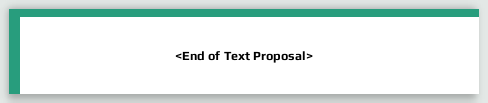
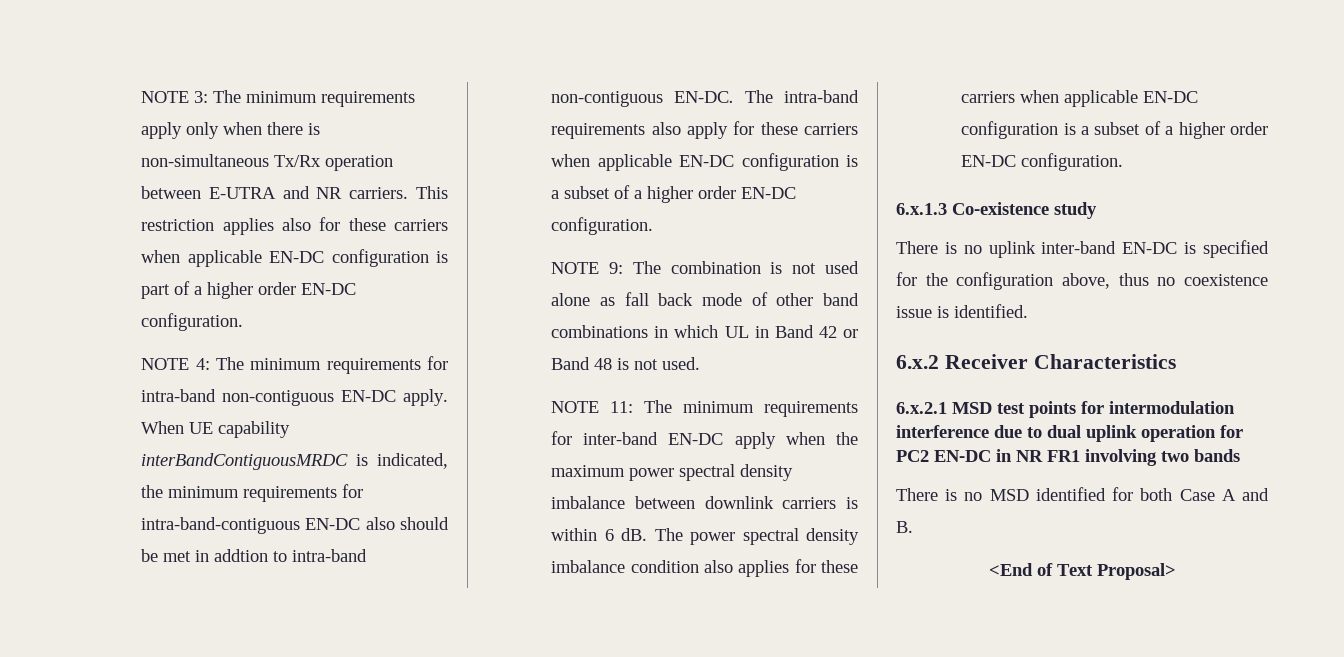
+ NOTE 3: The minimum requirements apply only when there is non-simultaneous Tx/Rx operation between E-UTRA and NR carriers. This restriction applies also for these carriers when applicable EN-DC configuration is part of a higher order EN-DC configuration.
+ NOTE 4: The minimum requirements for intra-band non-contiguous EN-DC apply. When UE capability interBandContiguousMRDC is indicated, the minimum requirements for intra-band-contiguous EN-DC also should be met in addtion to intra-band non-contiguous EN-DC. The intra-band requirements also apply for these carriers when applicable EN-DC configuration is a subset of a higher order EN-DC configuration.
+ NOTE 9: The combination is not used alone as fall back mode of other band combinations in which UL in Band 42 or Band 48 is not used.
+ NOTE 11: The minimum requirements for inter-band EN-DC apply when the maximum power spectral density imbalance between downlink carriers is within 6 dB. The power spectral density imbalance condition also applies for these carriers when applicable EN-DC configuration is a subset of a higher order EN-DC configuration.
+ 6.x.1.3 Co-existence study
+ There is no uplink inter-band EN-DC is specified for the configuration above, thus no coexistence issue is identified.
+ 6.x.2 Receiver Characteristics
+ 6.x.2.1 MSD test points for intermodulation interference due to dual uplink operation for PC2 EN-DC in NR FR1 involving two bands
+ There is no MSD identified for both Case A and B.

